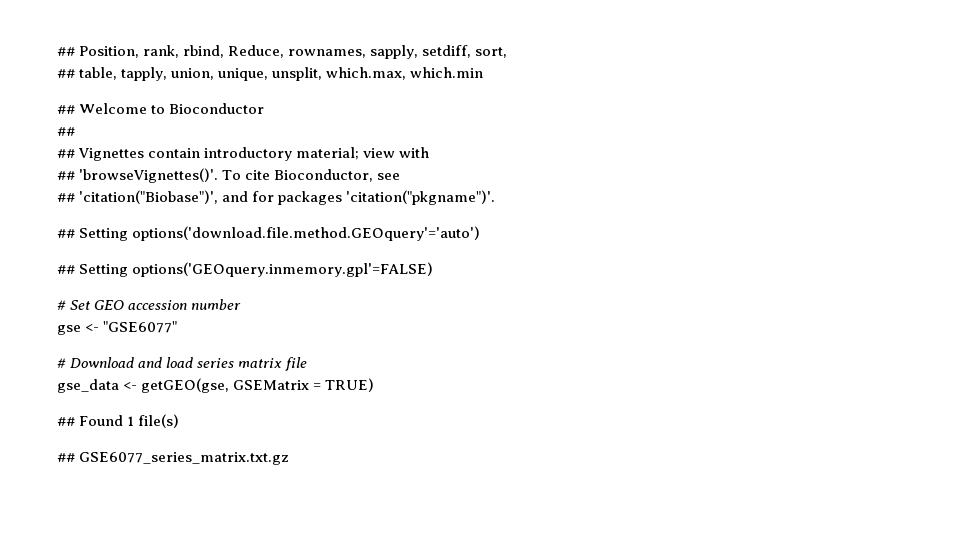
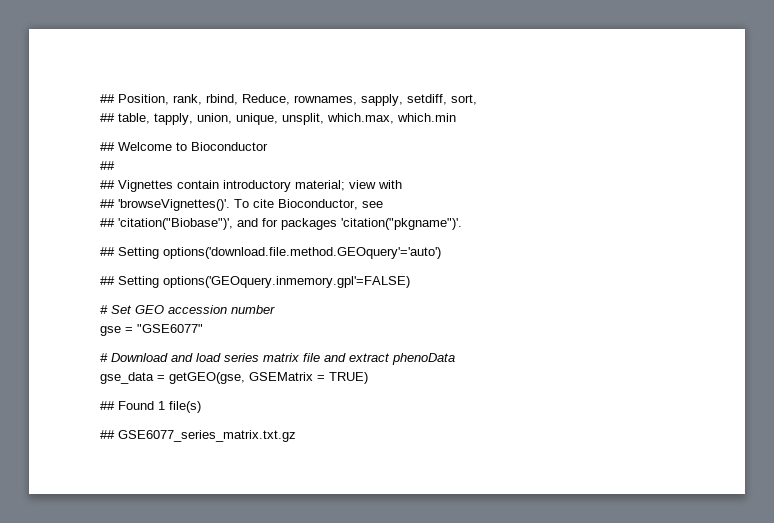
- gse <- "GSE6077"
+ gse = "GSE6077"
- # Download and load series matrix file
+ # Download and load series matrix file and extract phenoData
- gse_data <- getGEO(gse, GSEMatrix = TRUE)
+ gse_data = getGEO(gse, GSEMatrix = TRUE)

